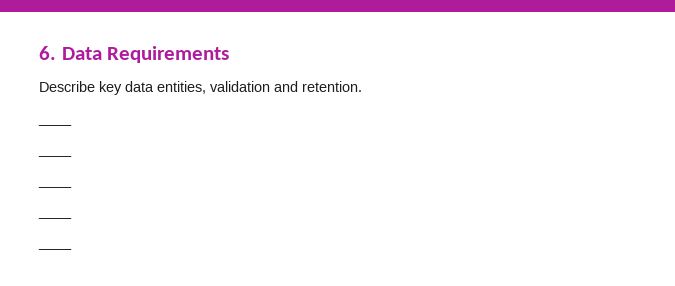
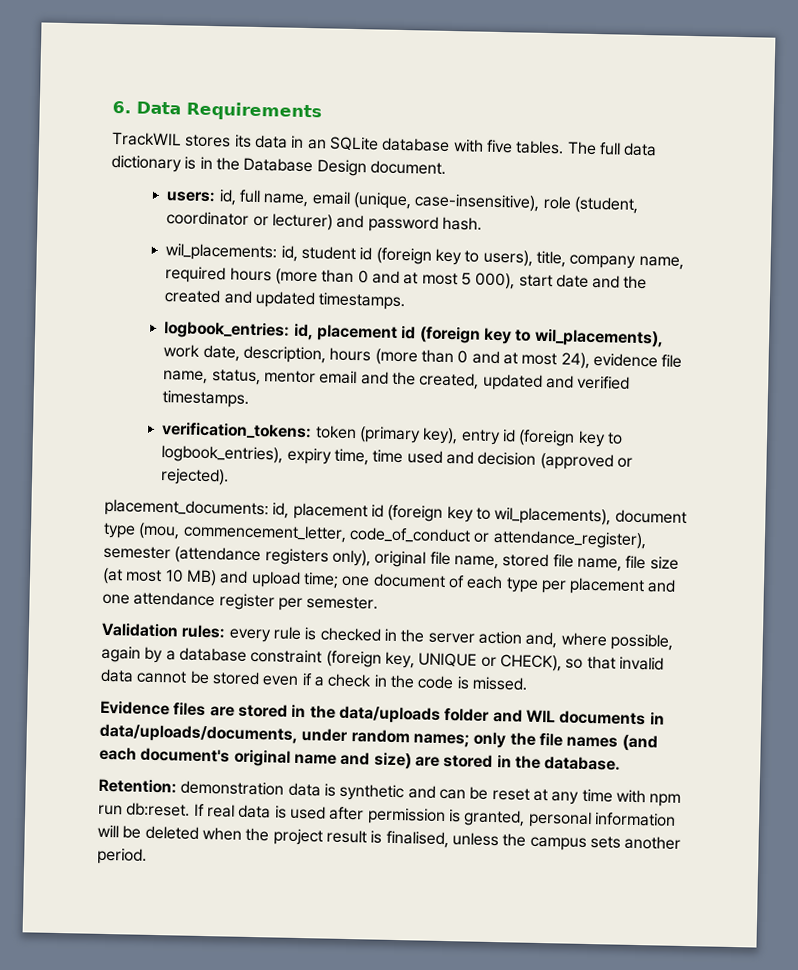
- Describe key data entities, validation and retention.
- ____
- ____
- ____
- ____
- ____
+ TrackWIL stores its data in an SQLite database with five tables. The full data dictionary is in the Database Design document.
+ users: id, full name, email (unique, case-insensitive), role (student, coordinator or lecturer) and password hash.
+ wil_placements: id, student id (foreign key to users), title, company name, required hours (more than 0 and at most 5 000), start date and the created and updated timestamps.
+ logbook_entries: id, placement id (foreign key to wil_placements), work date, description, hours (more than 0 and at most 24), evidence file name, status, mentor email and the created, updated and verified timestamps.
+ verification_tokens: token (primary key), entry id (foreign key to logbook_entries), expiry time, time used and decision (approved or rejected).
+ placement_documents: id, placement id (foreign key to wil_placements), document type (mou, commencement_letter, code_of_conduct or attendance_register), semester (attendance registers only), original file name, stored file name, file size (at most 10 MB) and upload time; one document of each type per placement and one attendance register per semester.
+ Validation rules: every rule is checked in the server action and, where possible, again by a database constraint (foreign key, UNIQUE or CHECK), so that invalid data cannot be stored even if a check in the code is missed.
+ Evidence files are stored in the data/uploads folder and WIL documents in data/uploads/documents, under random names; only the file names (and each document's original name and size) are stored in the database.
+ Retention: demonstration data is synthetic and can be reset at any time with npm run db:reset. If real data is used after permission is granted, personal information will be deleted when the project result is finalised, unless the campus sets another period.

